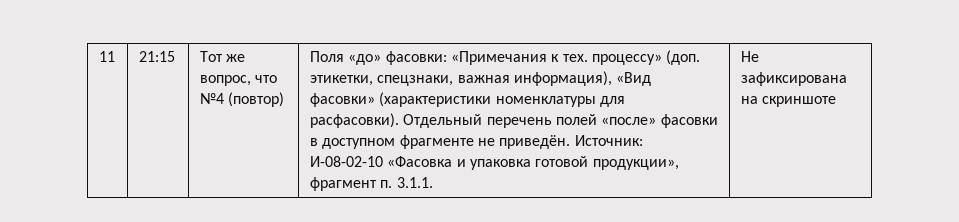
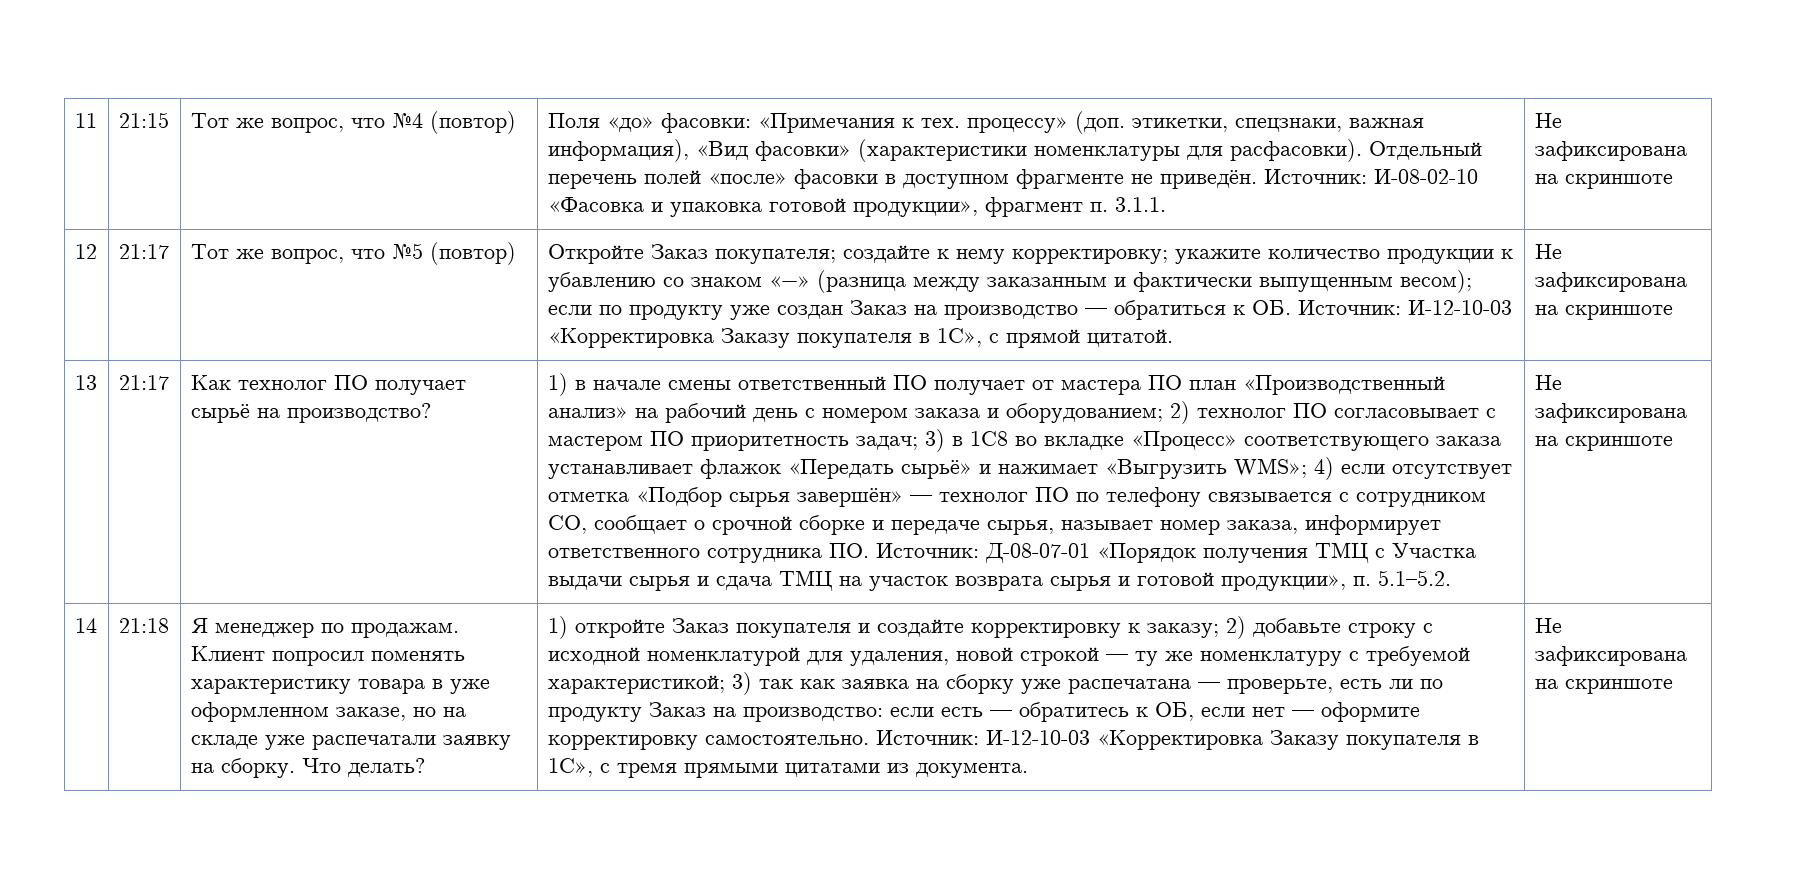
+ 12 | 21:17 | Тот же вопрос, что №5 (повтор) | Откройте Заказ покупателя; создайте к нему корректировку; укажите количество продукции к убавлению со знаком «−» (разница между заказанным и фактически выпущенным весом); если по продукту уже создан Заказ на производство — обратиться к ОБ. Источник: И-12-10-03 «Корректировка Заказу покупателя в 1С», с прямой цитатой. | Не зафиксирована на скриншоте
+ 13 | 21:17 | Как технолог ПО получает сырьё на производство? | 1) в начале смены ответственный ПО получает от мастера ПО план «Производственный анализ» на рабочий день с номером заказа и оборудованием; 2) технолог ПО согласовывает с мастером ПО приоритетность задач; 3) в 1С8 во вкладке «Процесс» соответствующего заказа устанавливает флажок «Передать сырьё» и нажимает «Выгрузить WMS»; 4) если отсутствует отметка «Подбор сырья завершён» — технолог ПО по телефону связывается с сотрудником СО, сообщает о срочной сборке и передаче сырья, называет номер заказа, информирует ответственного сотрудника ПО. Источник: Д-08-07-01 «Порядок получения ТМЦ с Участка выдачи сырья и сдача ТМЦ на участок возврата сырья и готовой продукции», п. 5.1–5.2. | Не зафиксирована на скриншоте
+ 14 | 21:18 | Я менеджер по продажам. Клиент попросил поменять характеристику товара в уже оформленном заказе, но на складе уже распечатали заявку на сборку. Что делать? | 1) откройте Заказ покупателя и создайте корректировку к заказу; 2) добавьте строку с исходной номенклатурой для удаления, новой строкой — ту же номенклатуру с требуемой характеристикой; 3) так как заявка на сборку уже распечатана — проверьте, есть ли по продукту Заказ на производство: если есть — обратитесь к ОБ, если нет — оформите корректировку самостоятельно. Источник: И-12-10-03 «Корректировка Заказу покупателя в 1С», с тремя прямыми цитатами из документа. | Не зафиксирована на скриншоте

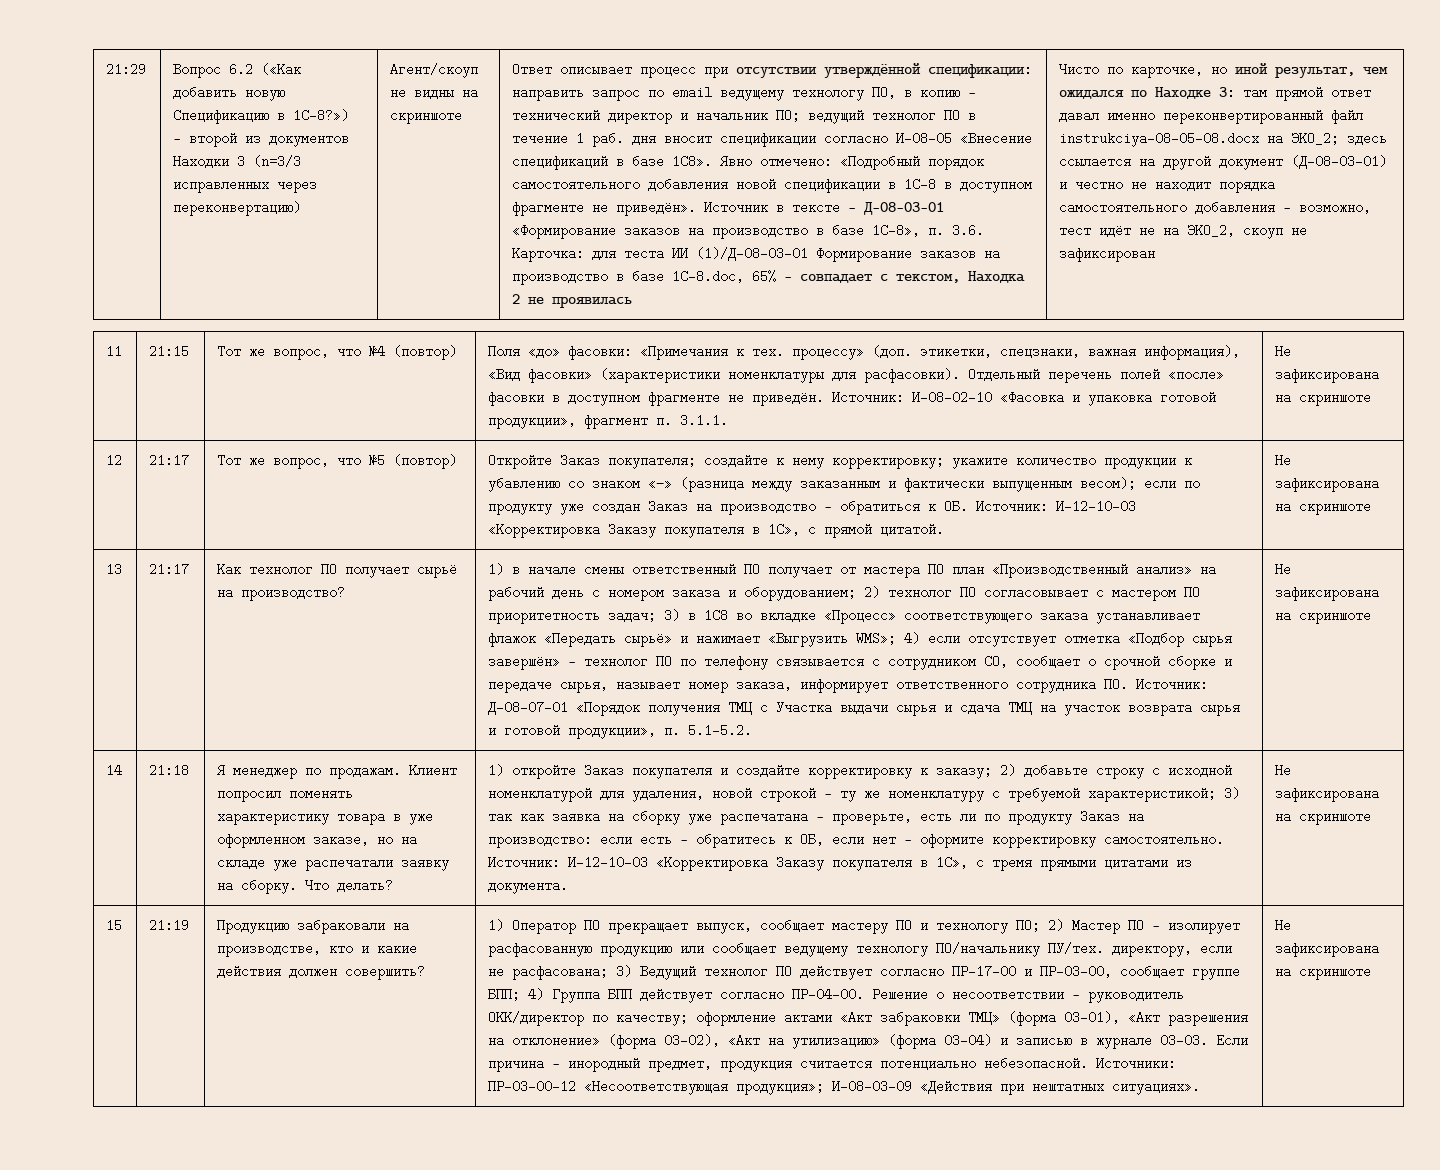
+ 21:29 | Вопрос 6.2 («Как добавить новую Спецификацию в 1С-8?») — второй из документов Находки 3 (n=3/3 исправленных через переконвертацию) | Агент/скоуп не видны на скриншоте | Ответ описывает процесс при отсутствии утверждённой спецификации: направить запрос по email ведущему технологу ПО, в копию — технический директор и начальник ПО; ведущий технолог ПО в течение 1 раб. дня вносит спецификации согласно И-08-05 «Внесение спецификаций в базе 1С8». Явно отмечено: «Подробный порядок самостоятельного добавления новой спецификации в 1С-8 в доступном фрагменте не приведён». Источник в тексте — Д-08-03-01 «Формирование заказов на производство в базе 1С-8», п. 3.6. Карточка: для теста ИИ (1)/Д-08-03-01 Формирование заказов на производство в базе 1С-8.doc, 65% — совпадает с текстом, Находка 2 не проявилась | Чисто по карточке, но иной результат, чем ожидался по Находке 3: там прямой ответ давал именно переконвертированный файл instrukciya-08-05-08.docx на ЭКО_2; здесь ссылается на другой документ (Д-08-03-01) и честно не находит порядка самостоятельного добавления — возможно, тест идёт не на ЭКО_2, скоуп не зафиксирован
+ 15 | 21:19 | Продукцию забраковали на производстве, кто и какие действия должен совершить? | 1) Оператор ПО прекращает выпуск, сообщает мастеру ПО и технологу ПО; 2) Мастер ПО — изолирует расфасованную продукцию или сообщает ведущему технологу ПО/начальнику ПУ/тех. директору, если не расфасована; 3) Ведущий технолог ПО действует согласно ПР-17-00 и ПР-03-00, сообщает группе БПП; 4) Группа БПП действует согласно ПР-04-00. Решение о несоответствии — руководитель ОКК/директор по качеству; оформление актами «Акт забраковки ТМЦ» (форма 03-01), «Акт разрешения на отклонение» (форма 03-02), «Акт на утилизацию» (форма 03-04) и записью в журнале 03-03. Если причина — инородный предмет, продукция считается потенциально небезопасной. Источники: ПР-03-00-12 «Несоответствующая продукция»; И-08-03-09 «Действия при нештатных ситуациях». | Не зафиксирована на скриншоте

